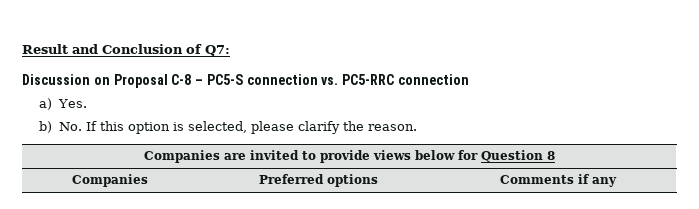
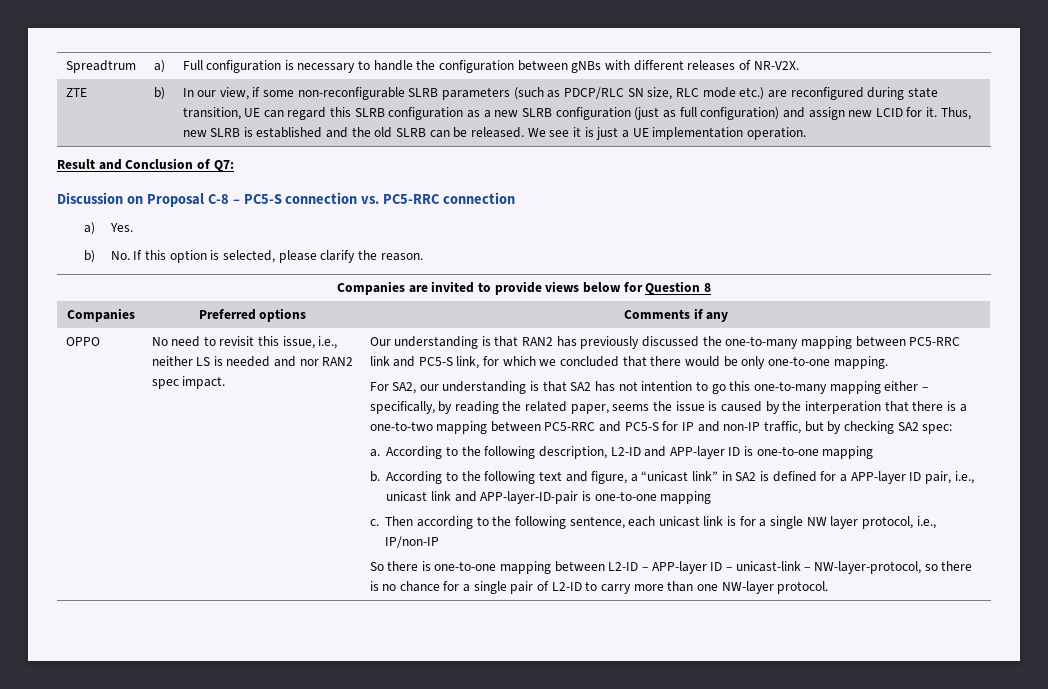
+ Spreadtrum | a) | Full configuration is necessary to handle the configuration between gNBs with different releases of NR-V2X.
+ ZTE | b) | In our view, if some non-reconfigurable SLRB parameters (such as PDCP/RLC SN size, RLC mode etc.) are reconfigured during state transition, UE can regard this SLRB configuration as a new SLRB configuration (just as full configuration) and assign new LCID for it. Thus, new SLRB is established and the old SLRB can be released. We see it is just a UE implementation operation.
+ OPPO | No need to revisit this issue, i.e., neither LS is needed and nor RAN2 spec impact. | Our understanding is that RAN2 has previously discussed the one-to-many mapping between PC5-RRC link and PC5-S link, for which we concluded that there would be only one-to-one mapping.
+ For SA2, our understanding is that SA2 has not intention to go this one-to-many mapping either – specifically, by reading the related paper, seems the issue is caused by the interperation that there is a one-to-two mapping between PC5-RRC and PC5-S for IP and non-IP traffic, but by checking SA2 spec:
+ a. According to the following description, L2-ID and APP-layer ID is one-to-one mapping
+ b. According to the following text and figure, a “unicast link” in SA2 is defined for a APP-layer ID pair, i.e., unicast link and APP-layer-ID-pair is one-to-one mapping
+ c. Then according to the following sentence, each unicast link is for a single NW layer protocol, i.e., IP/non-IP
+ So there is one-to-one mapping between L2-ID – APP-layer ID – unicast-link – NW-layer-protocol, so there is no chance for a single pair of L2-ID to carry more than one NW-layer protocol.

